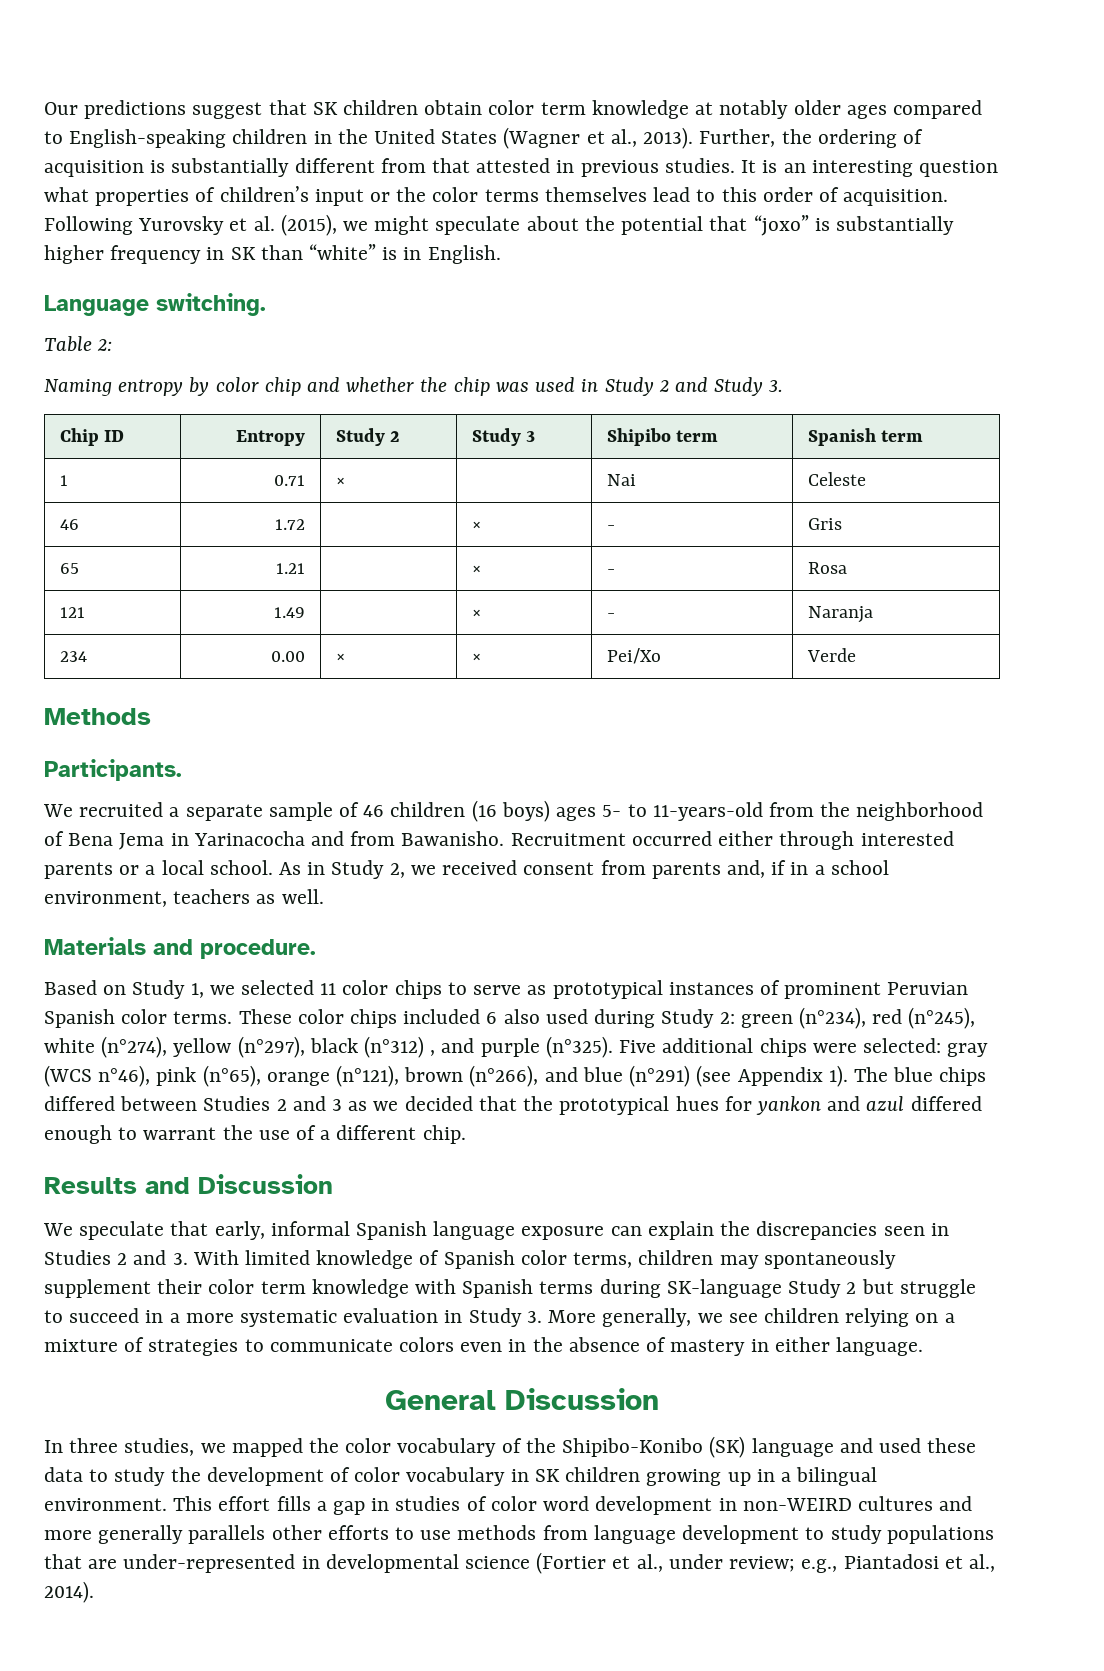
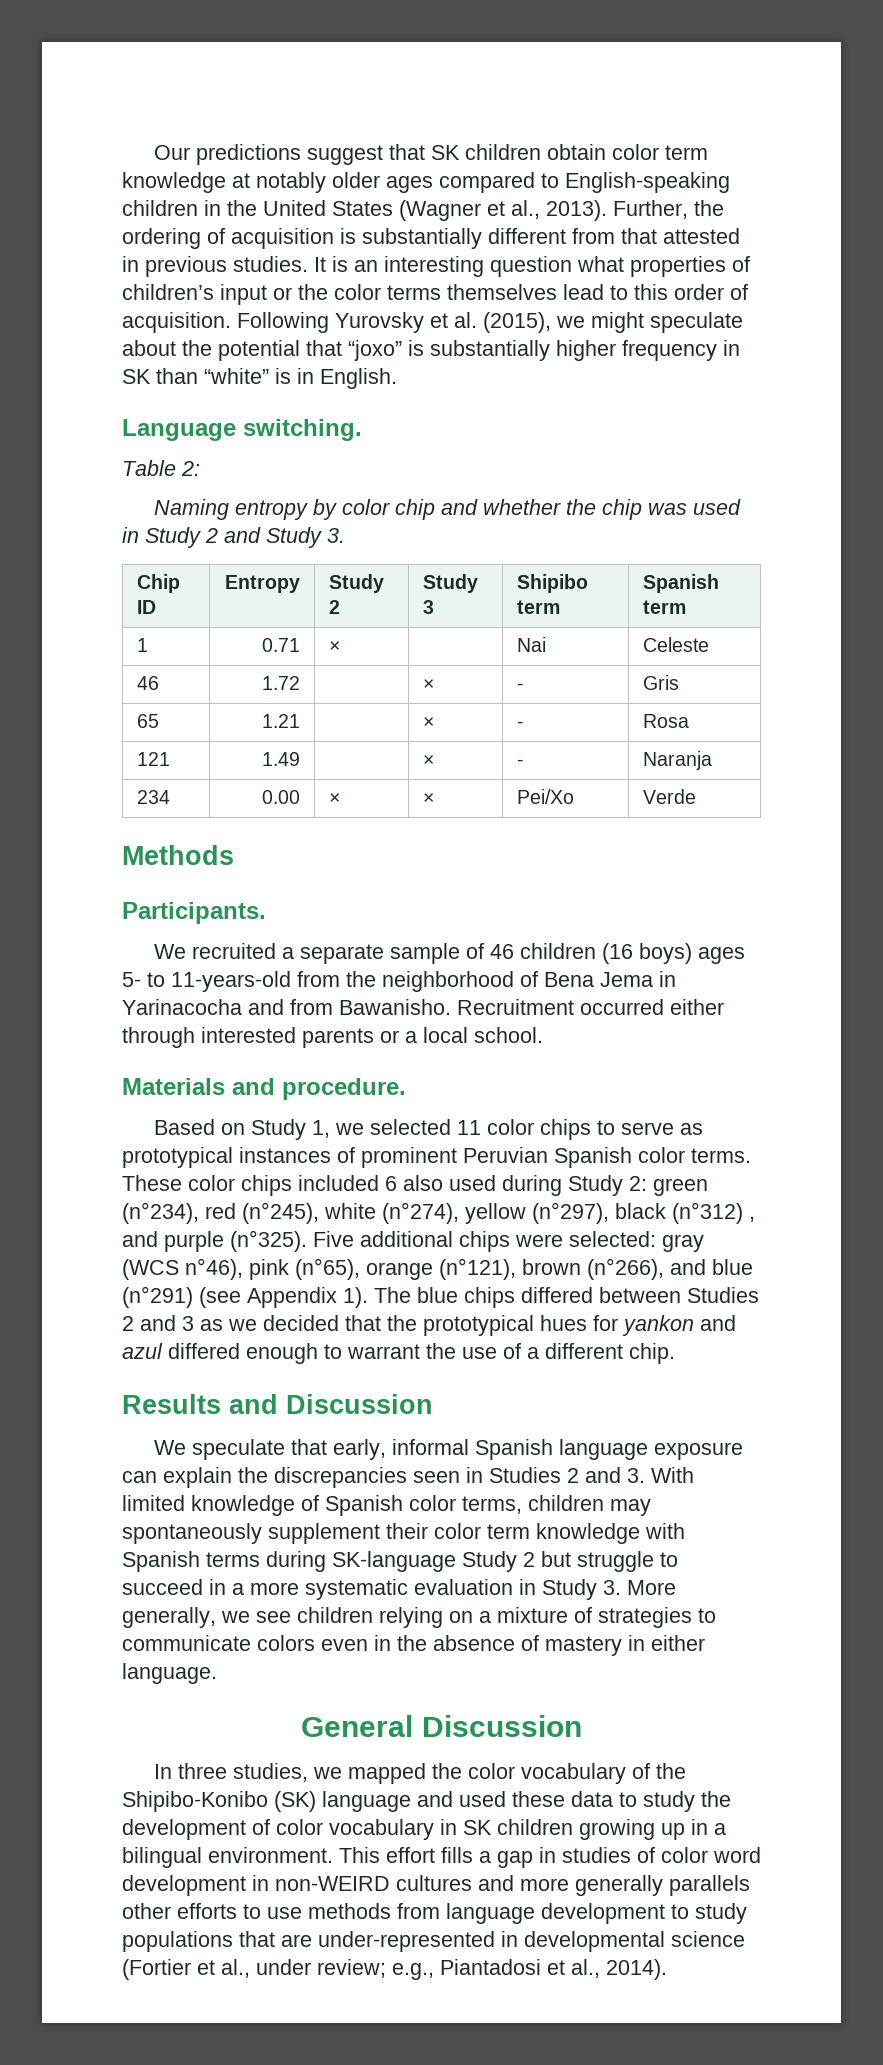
- As in Study 2, we received consent from parents and, if in a school environment, teachers as well.

